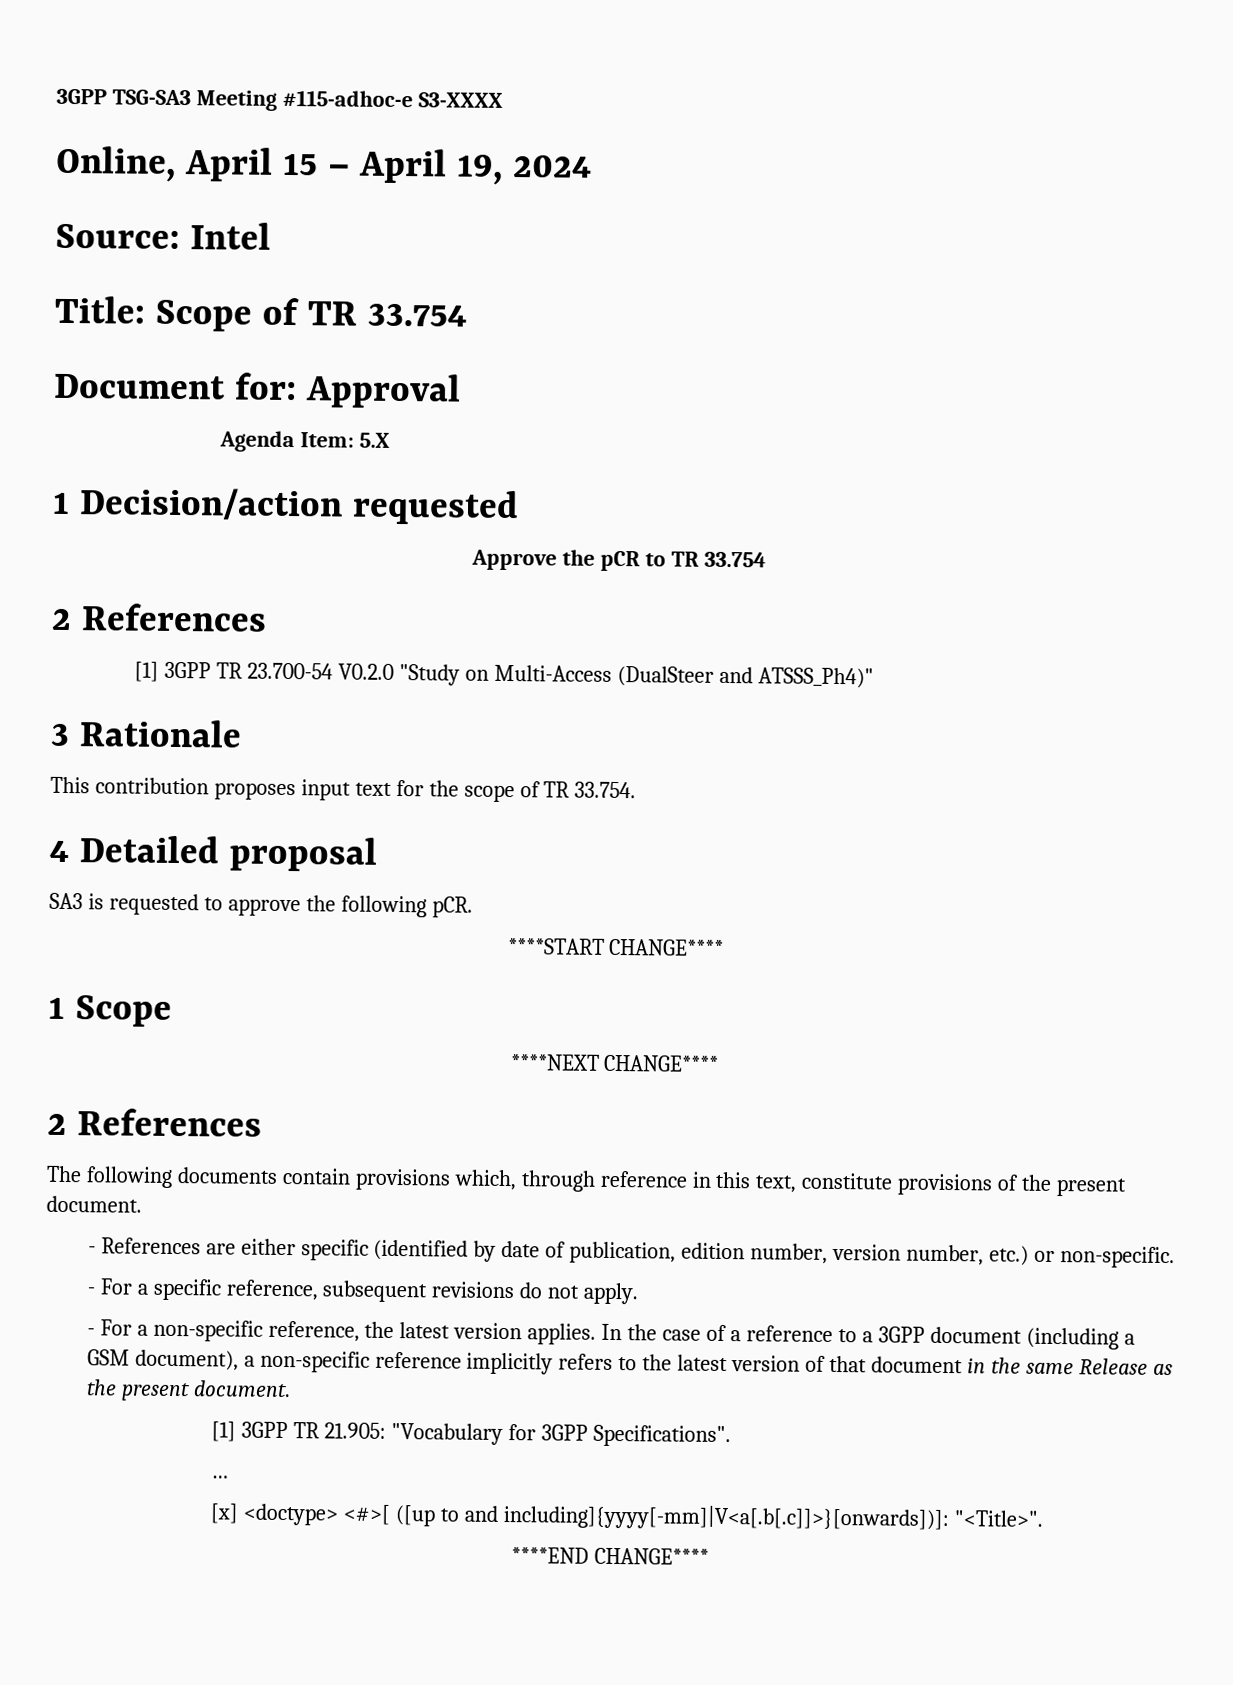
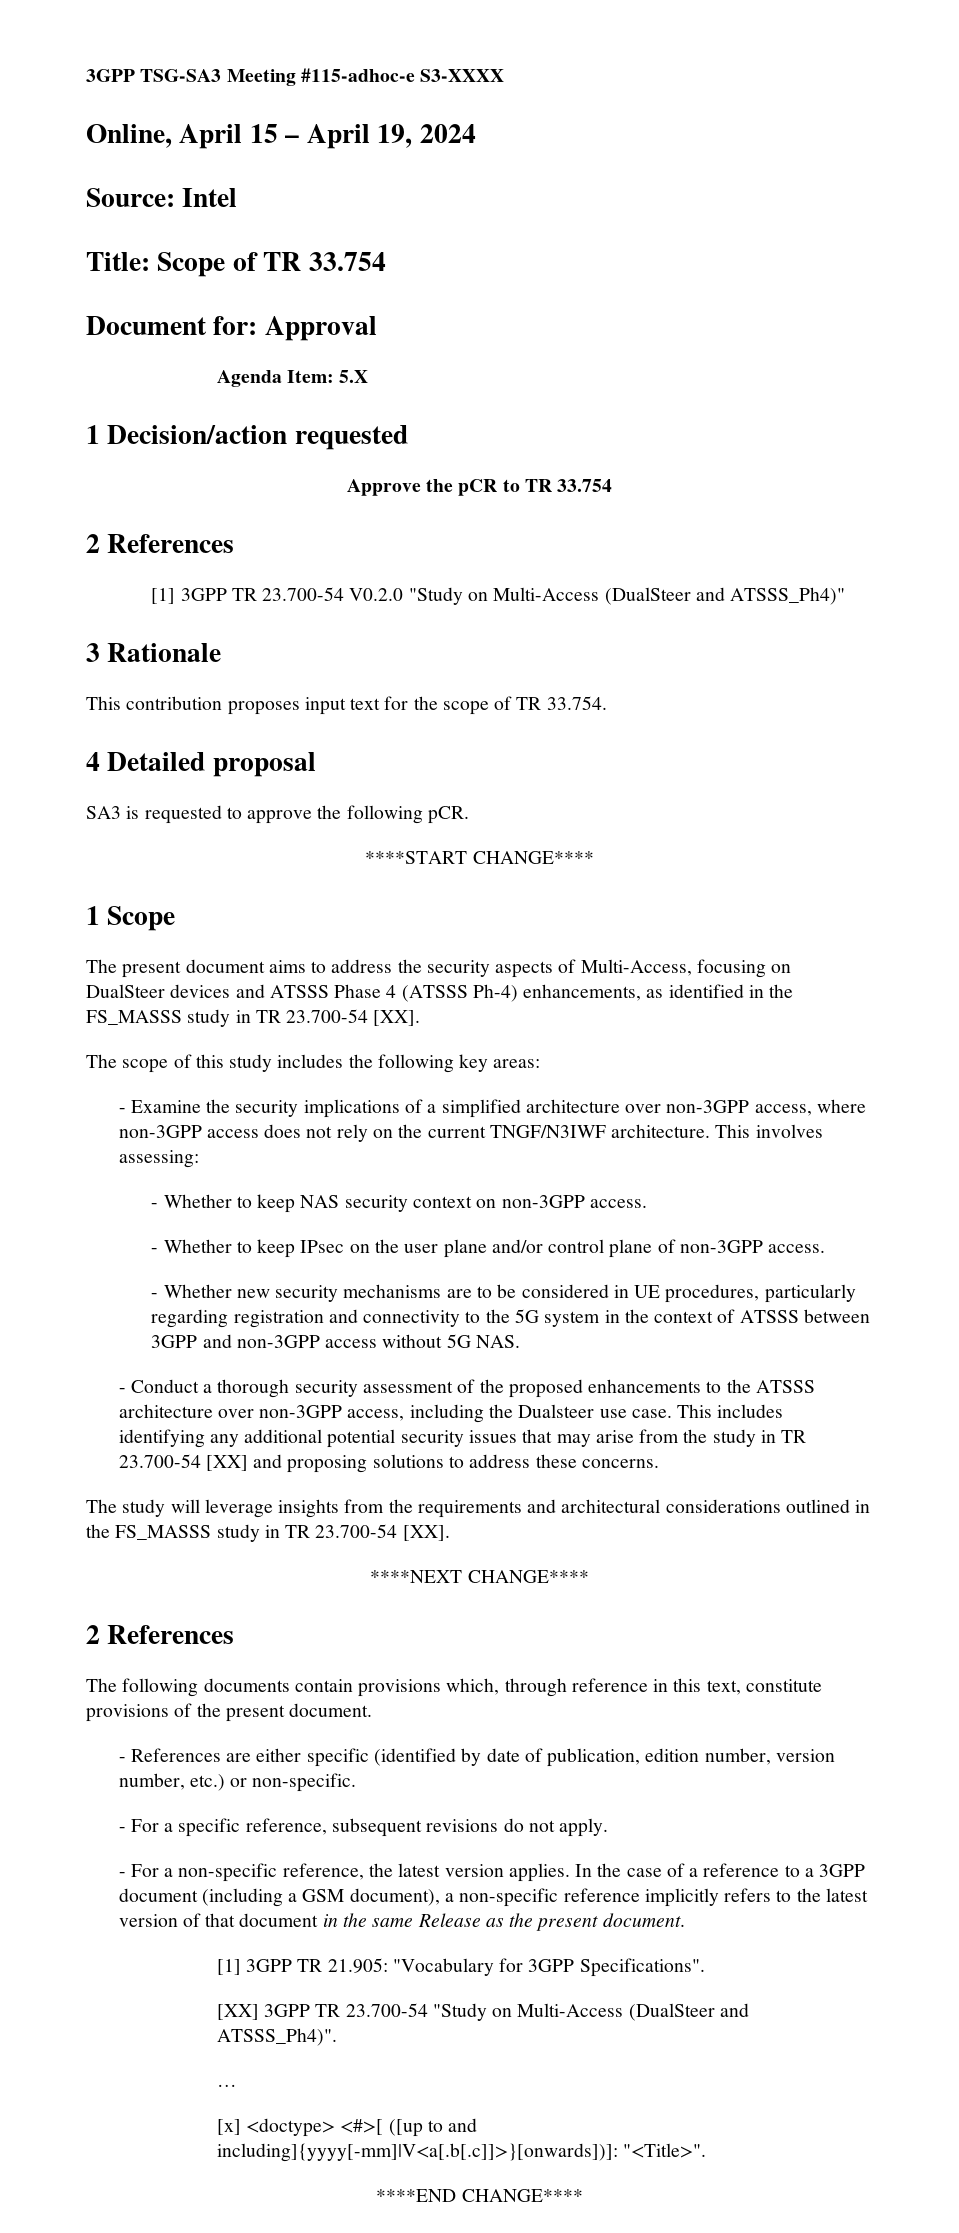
+ The present document aims to address the security aspects of Multi-Access, focusing on DualSteer devices and ATSSS Phase 4 (ATSSS Ph-4) enhancements, as identified in the FS_MASSS study in TR 23.700-54 [XX].
+ The scope of this study includes the following key areas:
+ - Examine the security implications of a simplified architecture over non-3GPP access, where non-3GPP access does not rely on the current TNGF/N3IWF architecture. This involves assessing:
+ - Whether to keep NAS security context on non-3GPP access.
+ - Whether to keep IPsec on the user plane and/or control plane of non-3GPP access.
+ - Whether new security mechanisms are to be considered in UE procedures, particularly regarding registration and connectivity to the 5G system in the context of ATSSS between 3GPP and non-3GPP access without 5G NAS.
+ - Conduct a thorough security assessment of the proposed enhancements to the ATSSS architecture over non-3GPP access, including the Dualsteer use case. This includes identifying any additional potential security issues that may arise from the study in TR 23.700-54 [XX] and proposing solutions to address these concerns.
+ The study will leverage insights from the requirements and architectural considerations outlined in the FS_MASSS study in TR 23.700-54 [XX].
+ [XX] 3GPP TR 23.700-54 "Study on Multi-Access (DualSteer and ATSSS_Ph4)".

